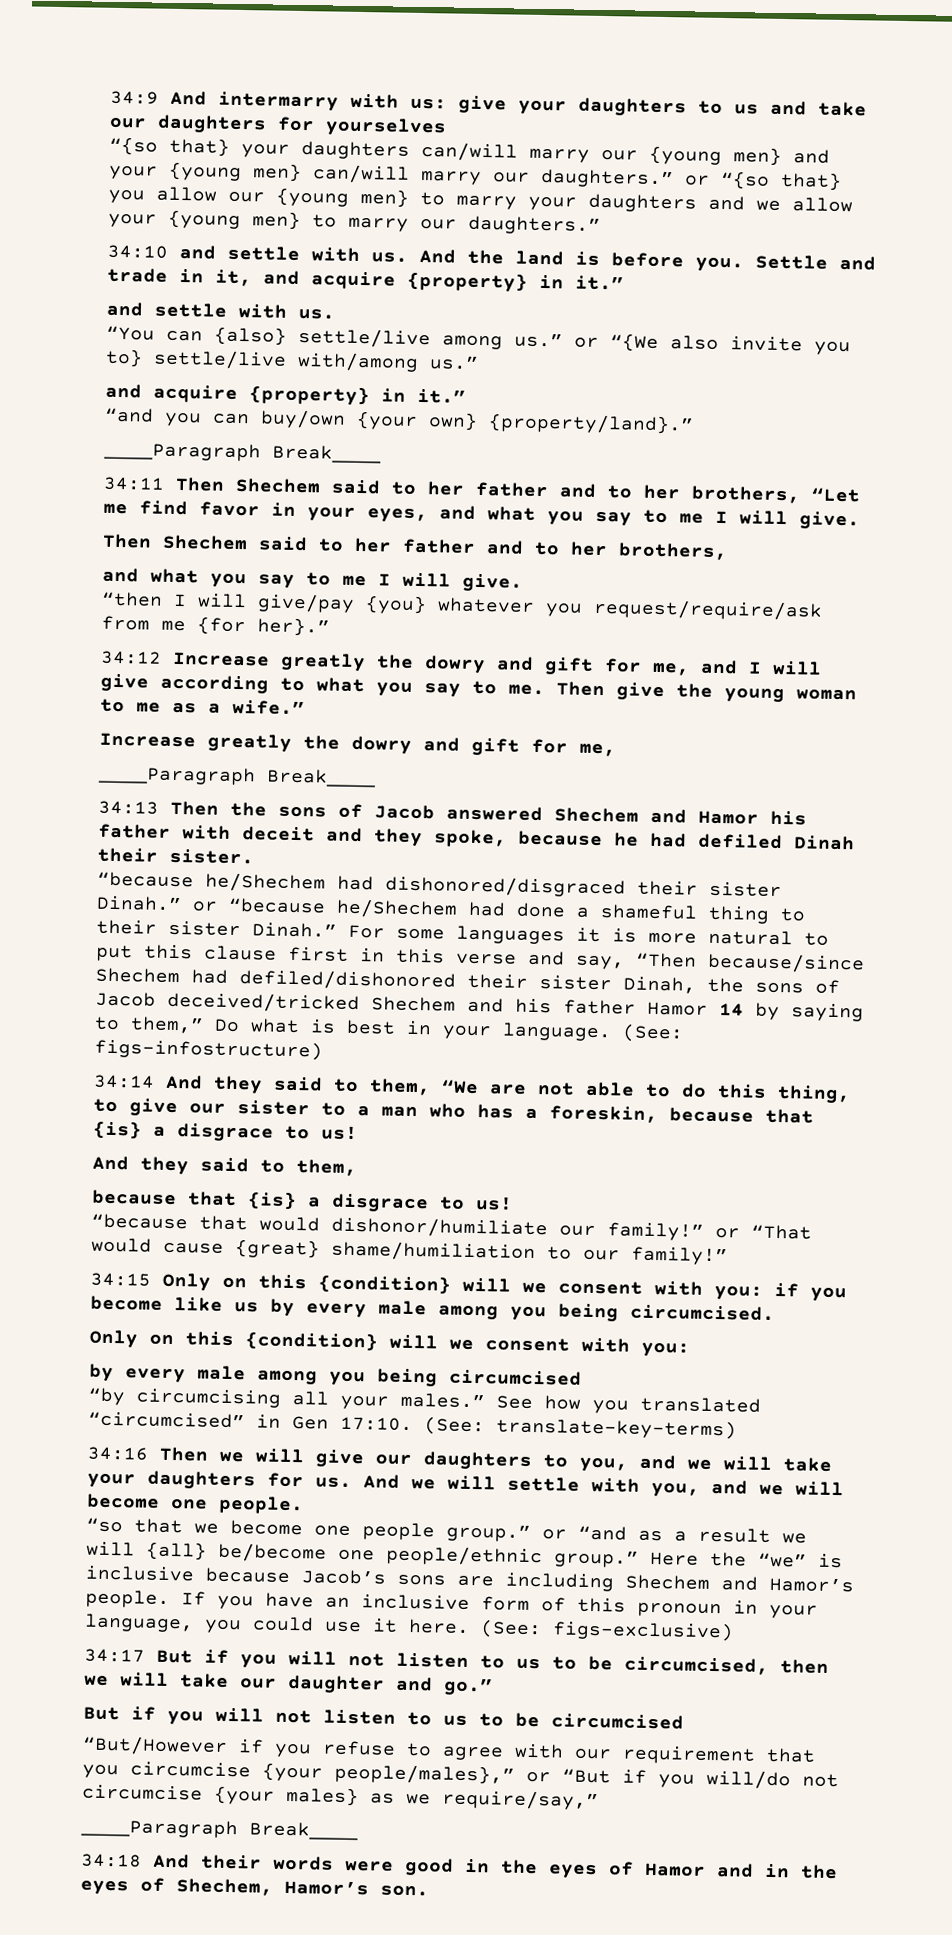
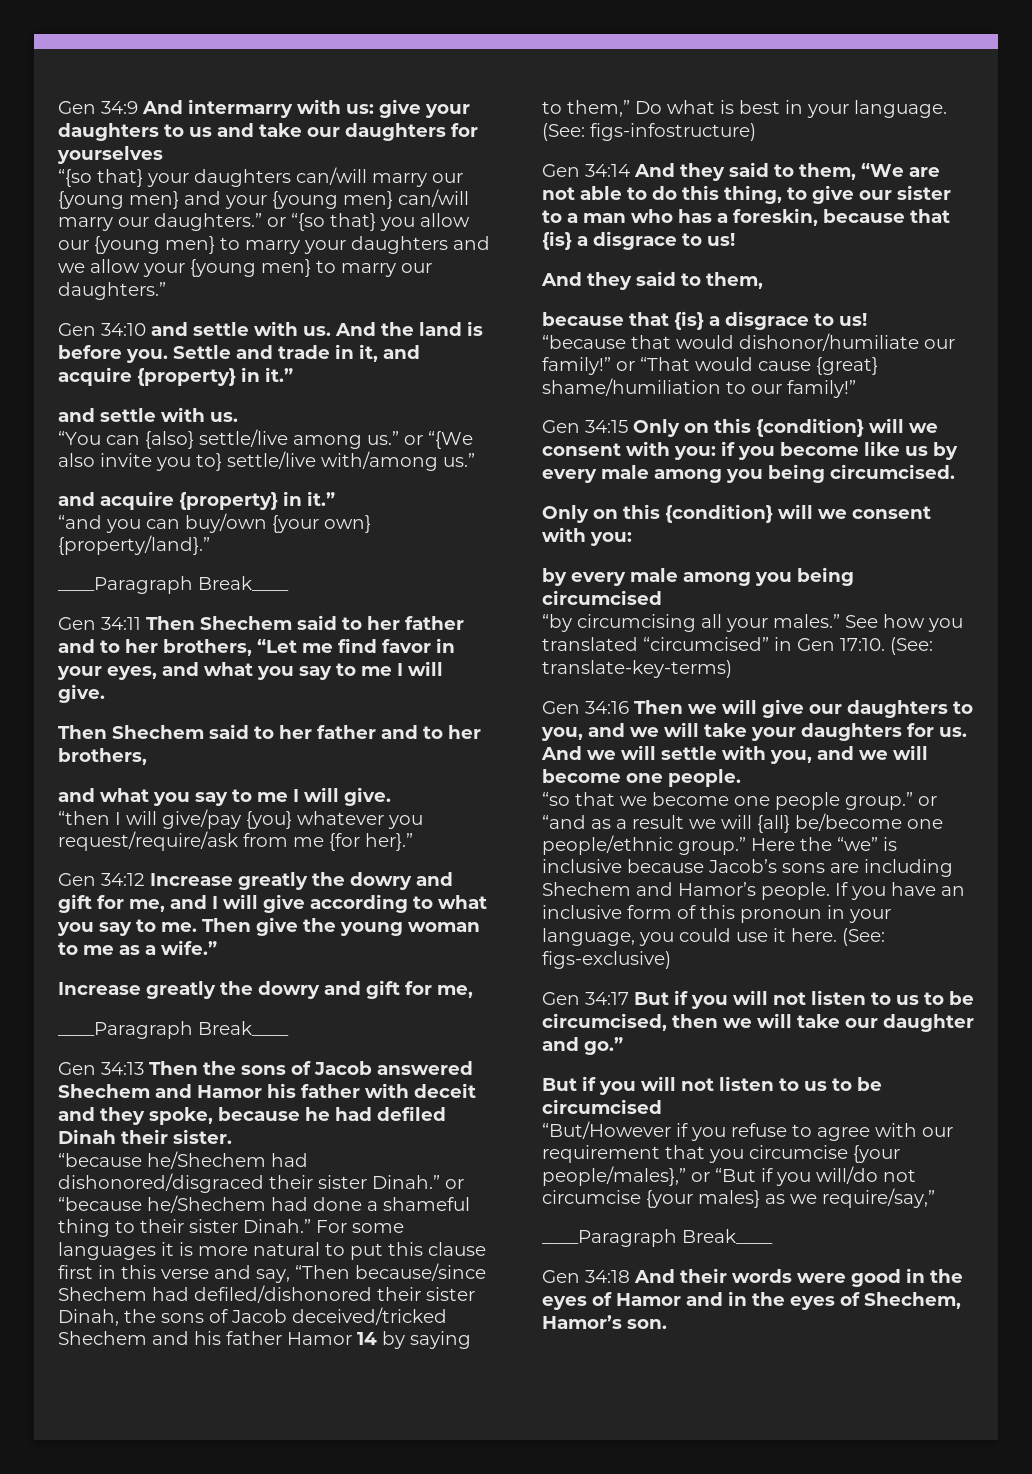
- 34:9 And intermarry with us: give your daughters to us and take our daughters for yourselves
+ Gen 34:9 And intermarry with us: give your daughters to us and take our daughters for yourselves
- 34:10 and settle with us.
+ Gen 34:10 and settle with us.
- 34:11 Then Shechem said to her father and to her brothers, “Let me find favor in your eyes, and what you say to me I will give.
+ Gen 34:11 Then Shechem said to her father and to her brothers, “Let me find favor in your eyes, and what you say to me I will give.
- 34:12 Increase greatly the dowry and gift for me, and I will give according to what you say to me.
+ Gen 34:12 Increase greatly the dowry and gift for me, and I will give according to what you say to me.
- 34:13 Then the sons of Jacob answered Shechem and Hamor his father with deceit and they spoke, because he had defiled Dinah their sister.
+ Gen 34:13 Then the sons of Jacob answered Shechem and Hamor his father with deceit and they spoke, because he had defiled Dinah their sister.
- 34:14 And they said to them, “We are not able to do this thing, to give our sister to a man who has a foreskin, because that {is} a disgrace to us!
+ Gen 34:14 And they said to them, “We are not able to do this thing, to give our sister to a man who has a foreskin, because that {is} a disgrace to us!
- 34:15 Only on this {condition} will we consent with you: if you become like us by every male among you being circumcised.
+ Gen 34:15 Only on this {condition} will we consent with you: if you become like us by every male among you being circumcised.
- 34:16 Then we will give our daughters to you, and we will take your daughters for us.
+ Gen 34:16 Then we will give our daughters to you, and we will take your daughters for us.
- 34:17 But if you will not listen to us to be circumcised, then we will take our daughter and go.”
+ Gen 34:17 But if you will not listen to us to be circumcised, then we will take our daughter and go.”
- 34:18 And their words were good in the eyes of Hamor and in the eyes of Shechem, Hamor’s son.
+ Gen 34:18 And their words were good in the eyes of Hamor and in the eyes of Shechem, Hamor’s son.

